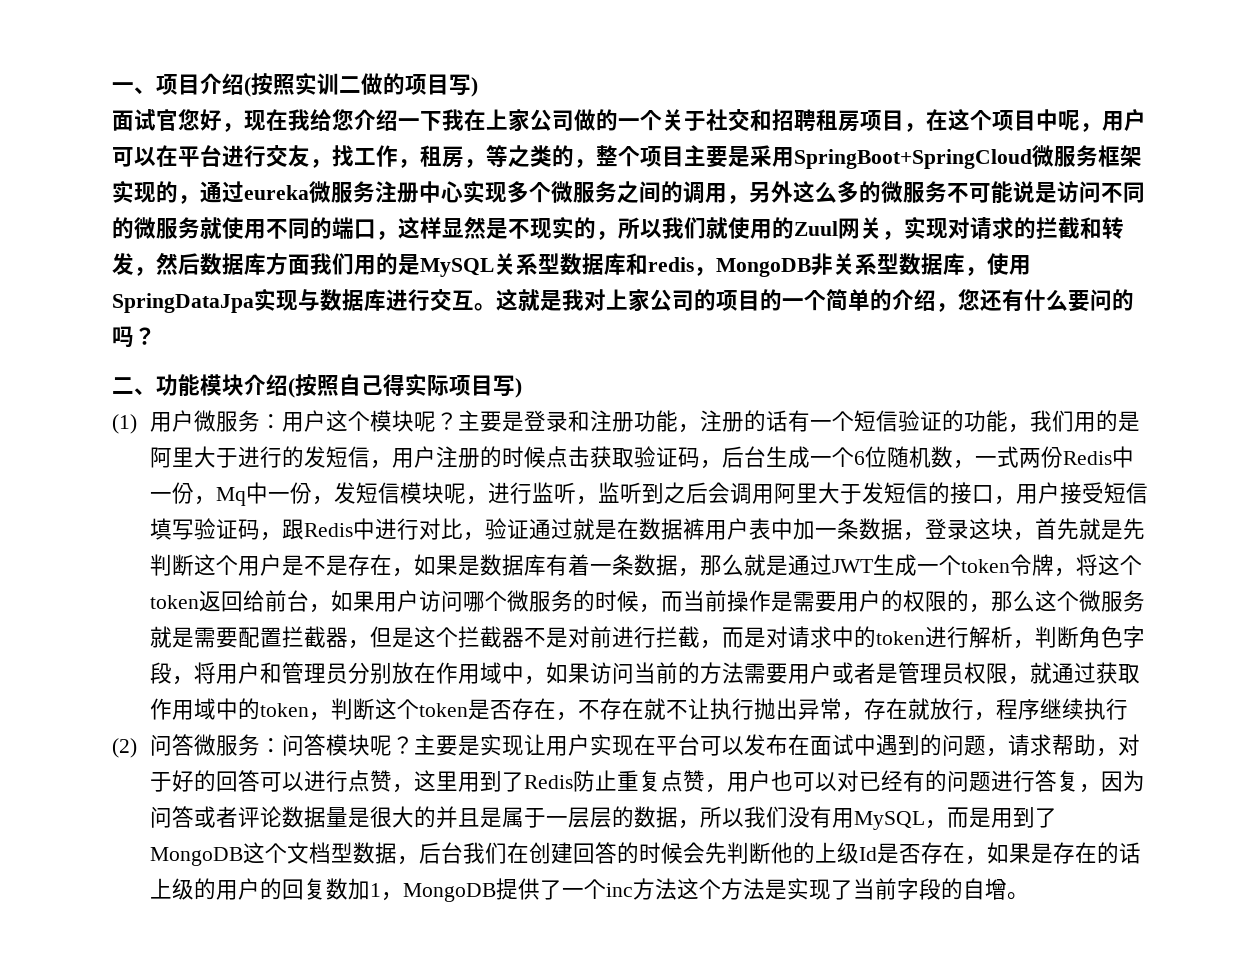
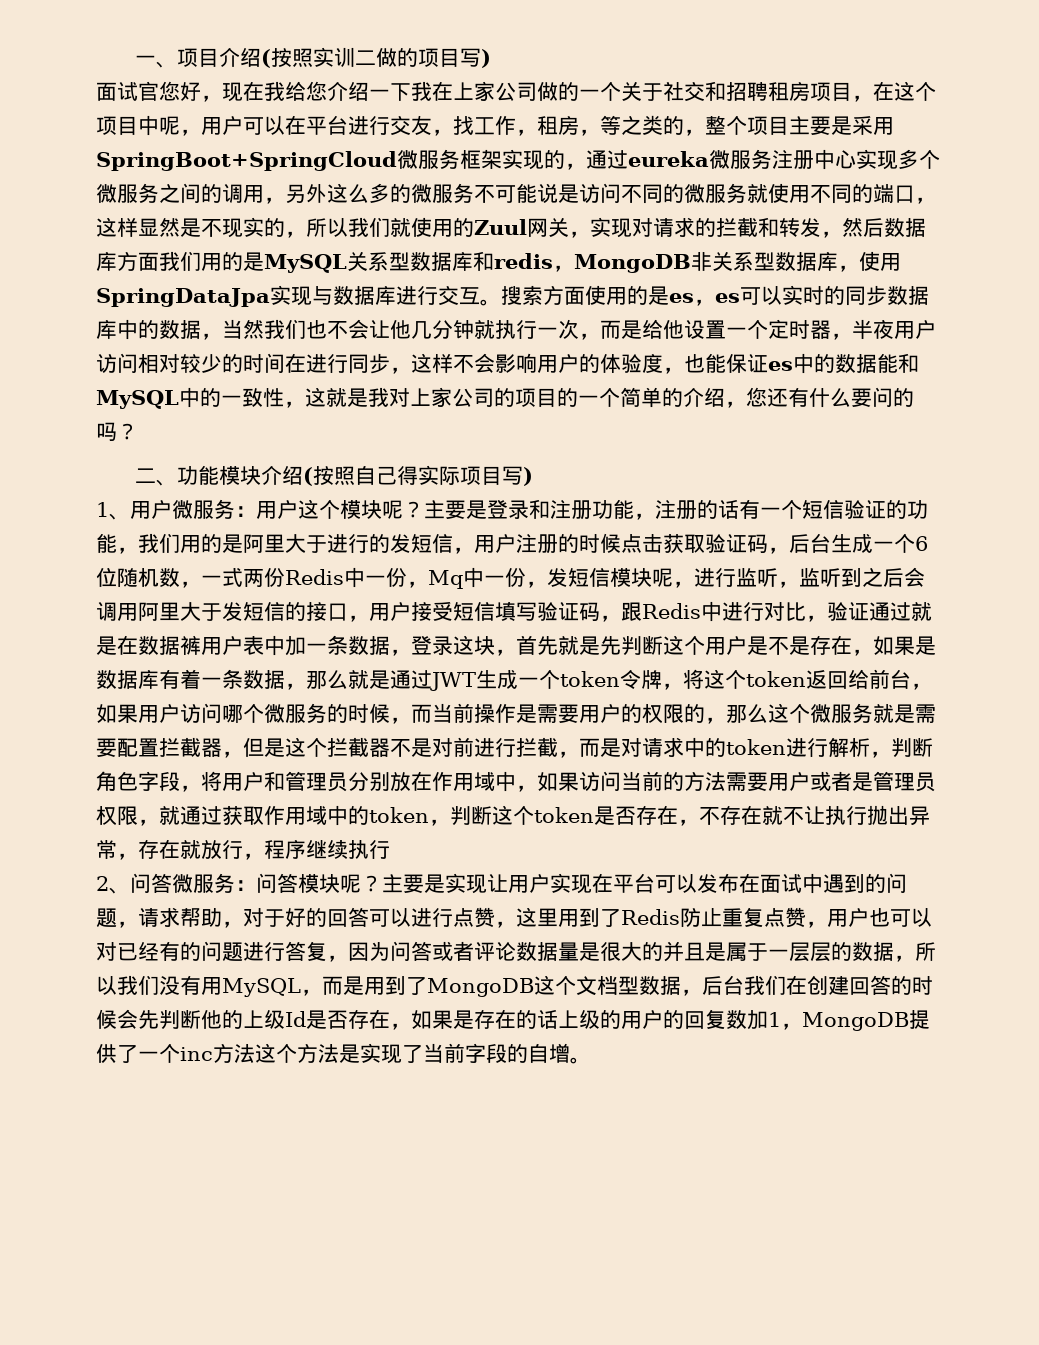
- 这就是我对上家公司的项目的一个简单的介绍，您还有什么要问的吗？
+ 搜索方面使用的是es，es可以实时的同步数据库中的数据，当然我们也不会让他几分钟就执行一次，而是给他设置一个定时器，半夜用户访问相对较少的时间在进行同步，这样不会影响用户的体验度，也能保证es中的数据能和MySQL中的一致性，这就是我对上家公司的项目的一个简单的介绍，您还有什么要问的吗？
- (1)用户微服务：用户这个模块呢？
+ 1、用户微服务：用户这个模块呢？
- (2)问答微服务：问答模块呢？
+ 2、问答微服务：问答模块呢？

